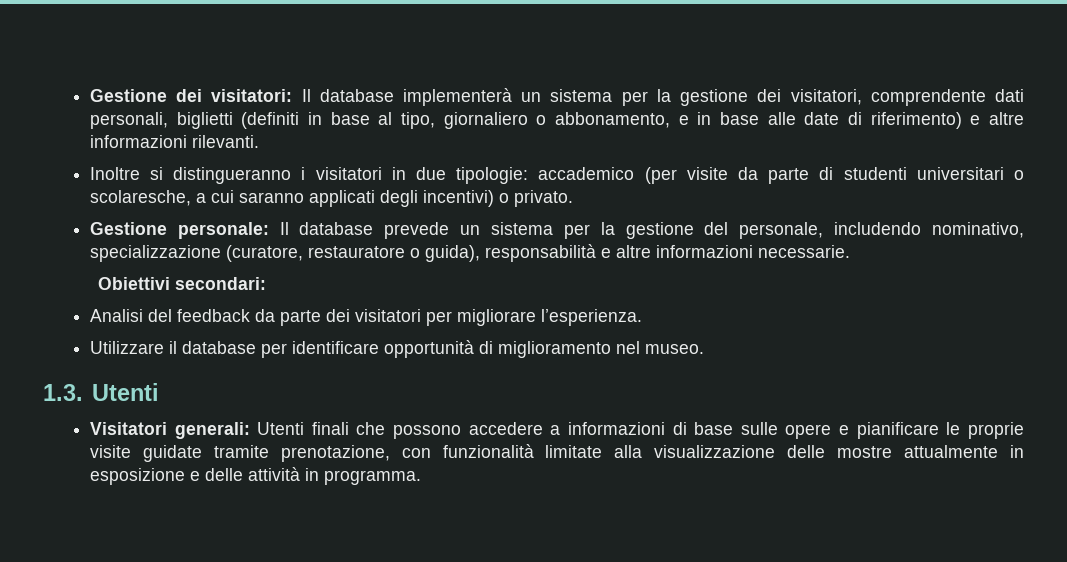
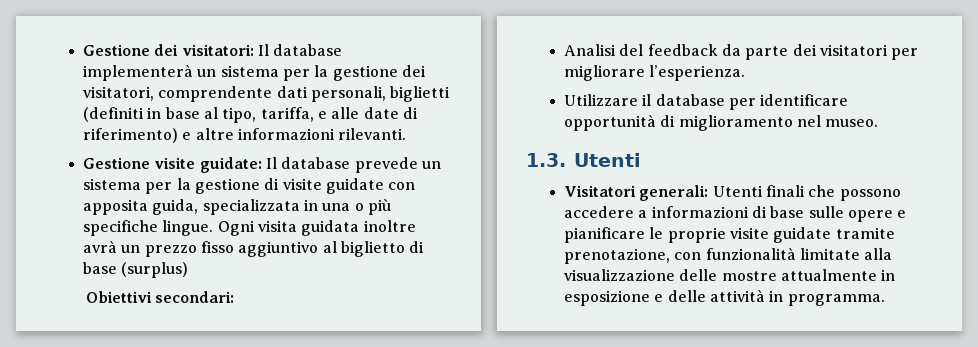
- Gestione dei visitatori: Il database implementerà un sistema per la gestione dei visitatori, comprendente dati personali, biglietti (definiti in base al tipo, giornaliero o abbonamento, e in base alle date di riferimento) e altre informazioni rilevanti.
+ Gestione dei visitatori: Il database implementerà un sistema per la gestione dei visitatori, comprendente dati personali, biglietti (definiti in base al tipo, tariffa, e alle date di riferimento) e altre informazioni rilevanti.
- Inoltre si distingueranno i visitatori in due tipologie: accademico (per visite da parte di studenti universitari o scolaresche, a cui saranno applicati degli incentivi) o privato.
- Gestione personale: Il database prevede un sistema per la gestione del personale, includendo nominativo, specializzazione (curatore, restauratore o guida), responsabilità e altre informazioni necessarie.
+ Gestione visite guidate: Il database prevede un sistema per la gestione di visite guidate con apposita guida, specializzata in una o più specifiche lingue. Ogni visita guidata inoltre avrà un prezzo fisso aggiuntivo al biglietto di base (surplus)

